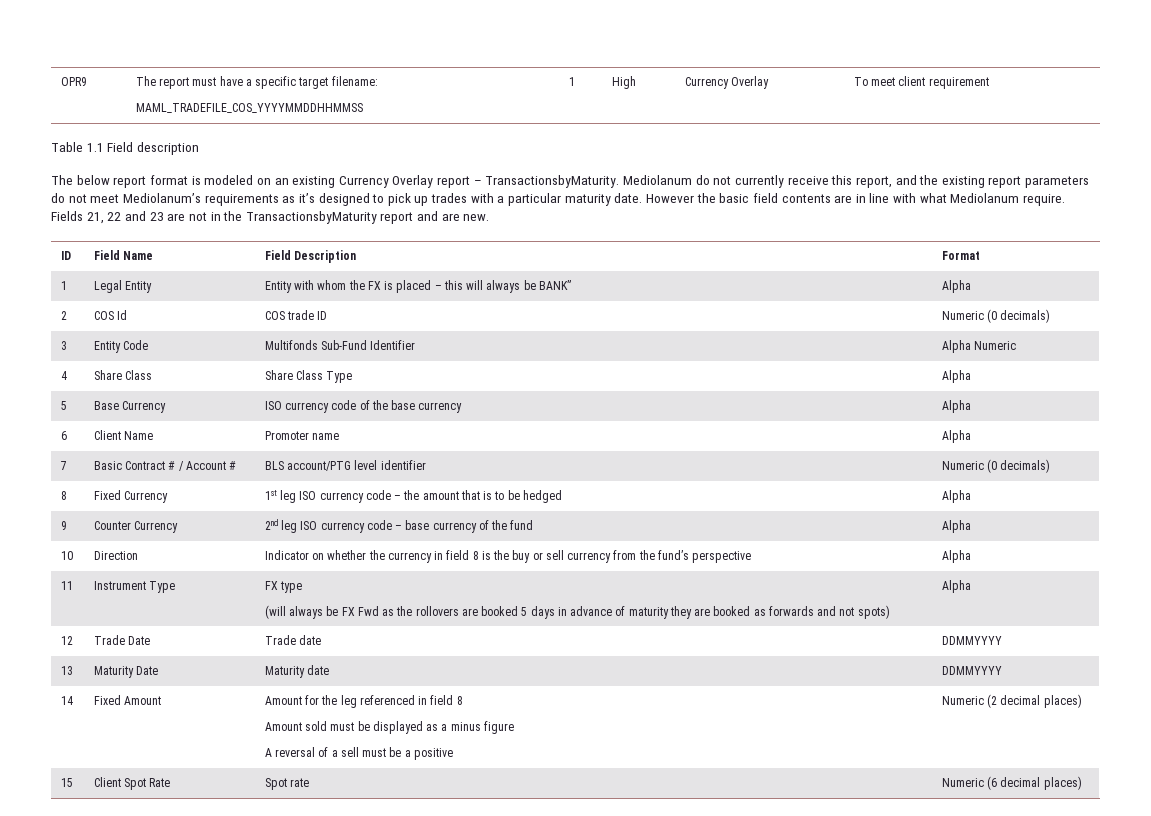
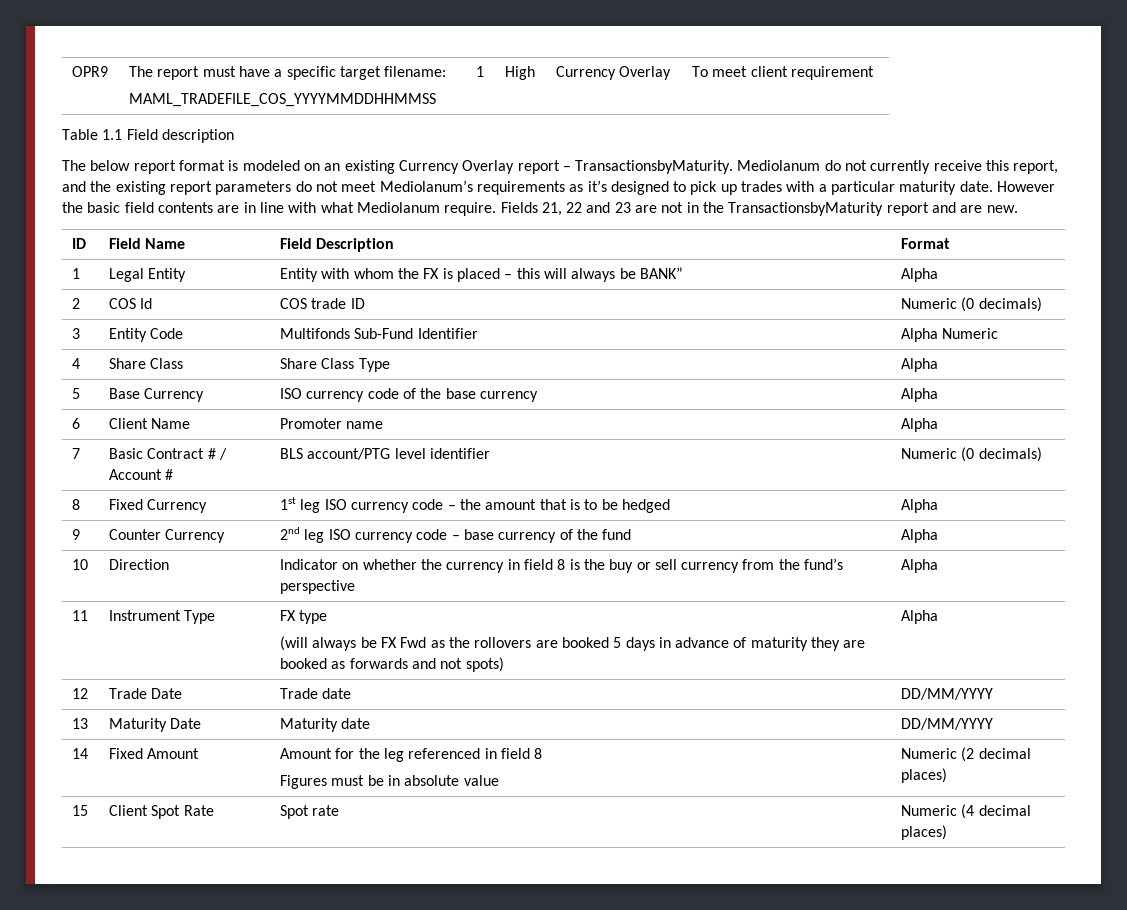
- 12 | Trade Date | Trade date | DDMMYYYY
+ 12 | Trade Date | Trade date | DD/MM/YYYY
- 13 | Maturity Date | Maturity date | DDMMYYYY
+ 13 | Maturity Date | Maturity date | DD/MM/YYYY
  14 | Fixed Amount | Amount for the leg referenced in field 8
- Amount sold must be displayed as a minus figure
- A reversal of a sell must be a positive | Numeric (2 decimal places)
+ Figures must be in absolute value | Numeric (2 decimal places)
- 15 | Client Spot Rate | Spot rate | Numeric (6 decimal places)
+ 15 | Client Spot Rate | Spot rate | Numeric (4 decimal places)

